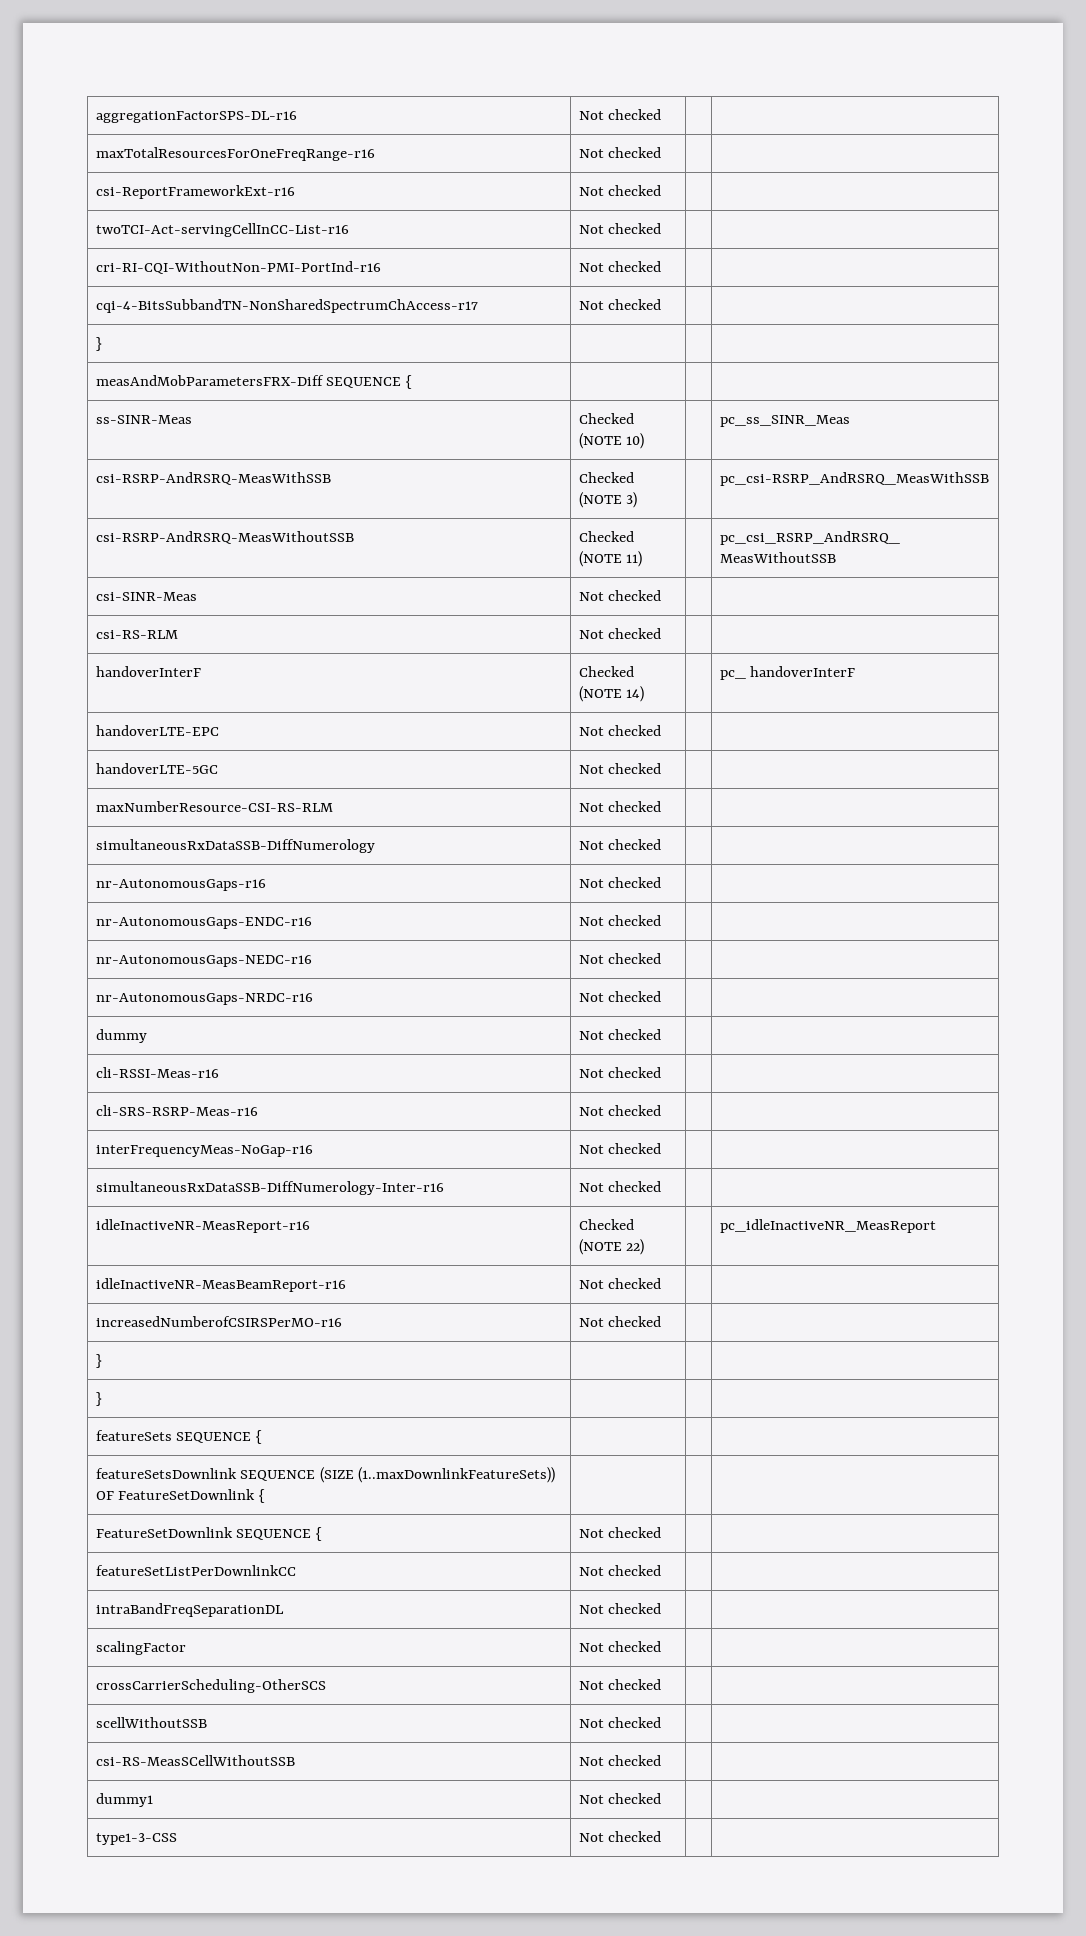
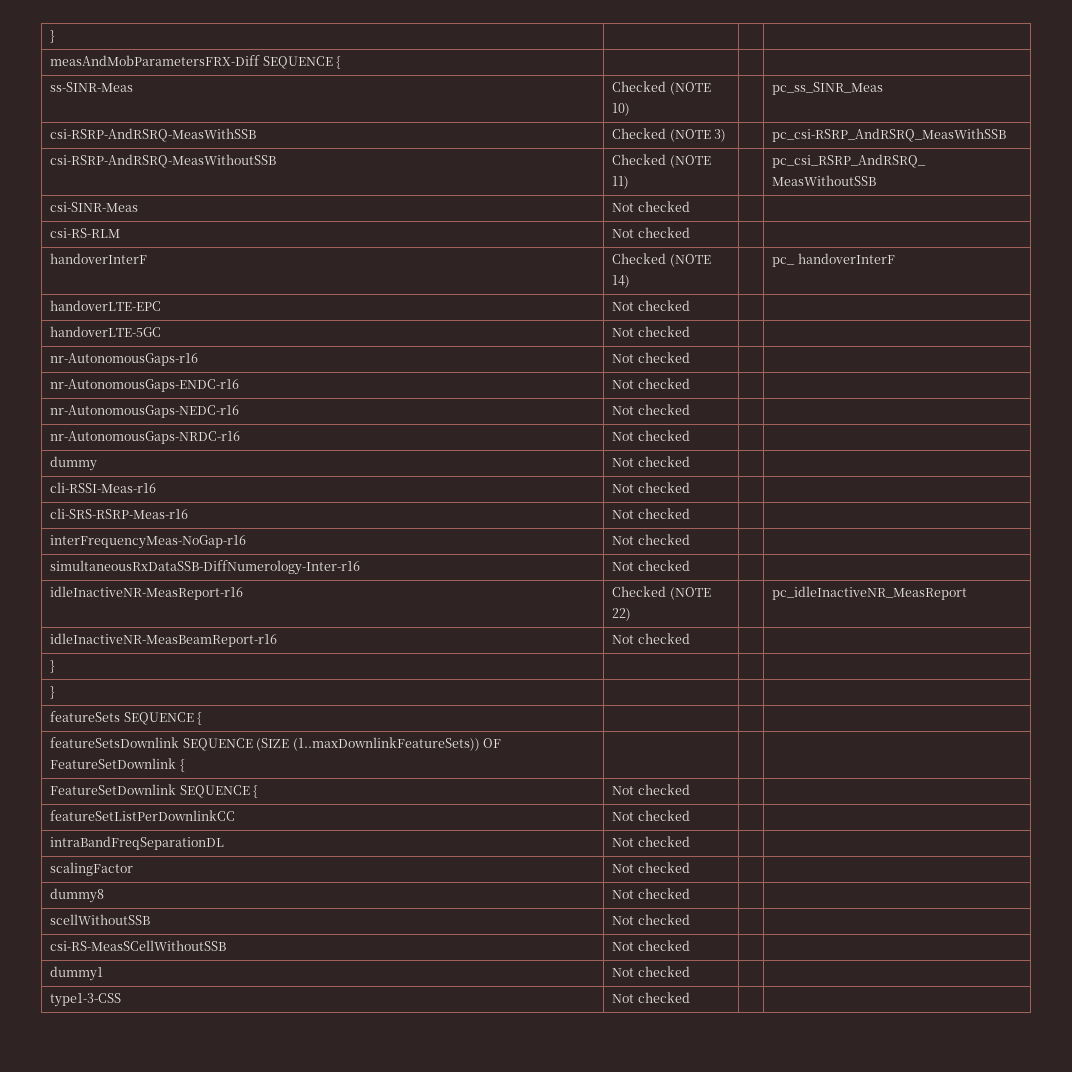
- aggregationFactorSPS-DL-r16 | Not checked | |
- maxTotalResourcesForOneFreqRange-r16 | Not checked | |
- csi-ReportFrameworkExt-r16 | Not checked | |
- twoTCI-Act-servingCellInCC-List-r16 | Not checked | |
- cri-RI-CQI-WithoutNon-PMI-PortInd-r16 | Not checked | |
- cqi-4-BitsSubbandTN-NonSharedSpectrumChAccess-r17 | Not checked | |
- maxNumberResource-CSI-RS-RLM | Not checked | |
- simultaneousRxDataSSB-DiffNumerology | Not checked | |
- increasedNumberofCSIRSPerMO-r16 | Not checked | |
- crossCarrierScheduling-OtherSCS | Not checked | |
+ dummy8 | Not checked | |

